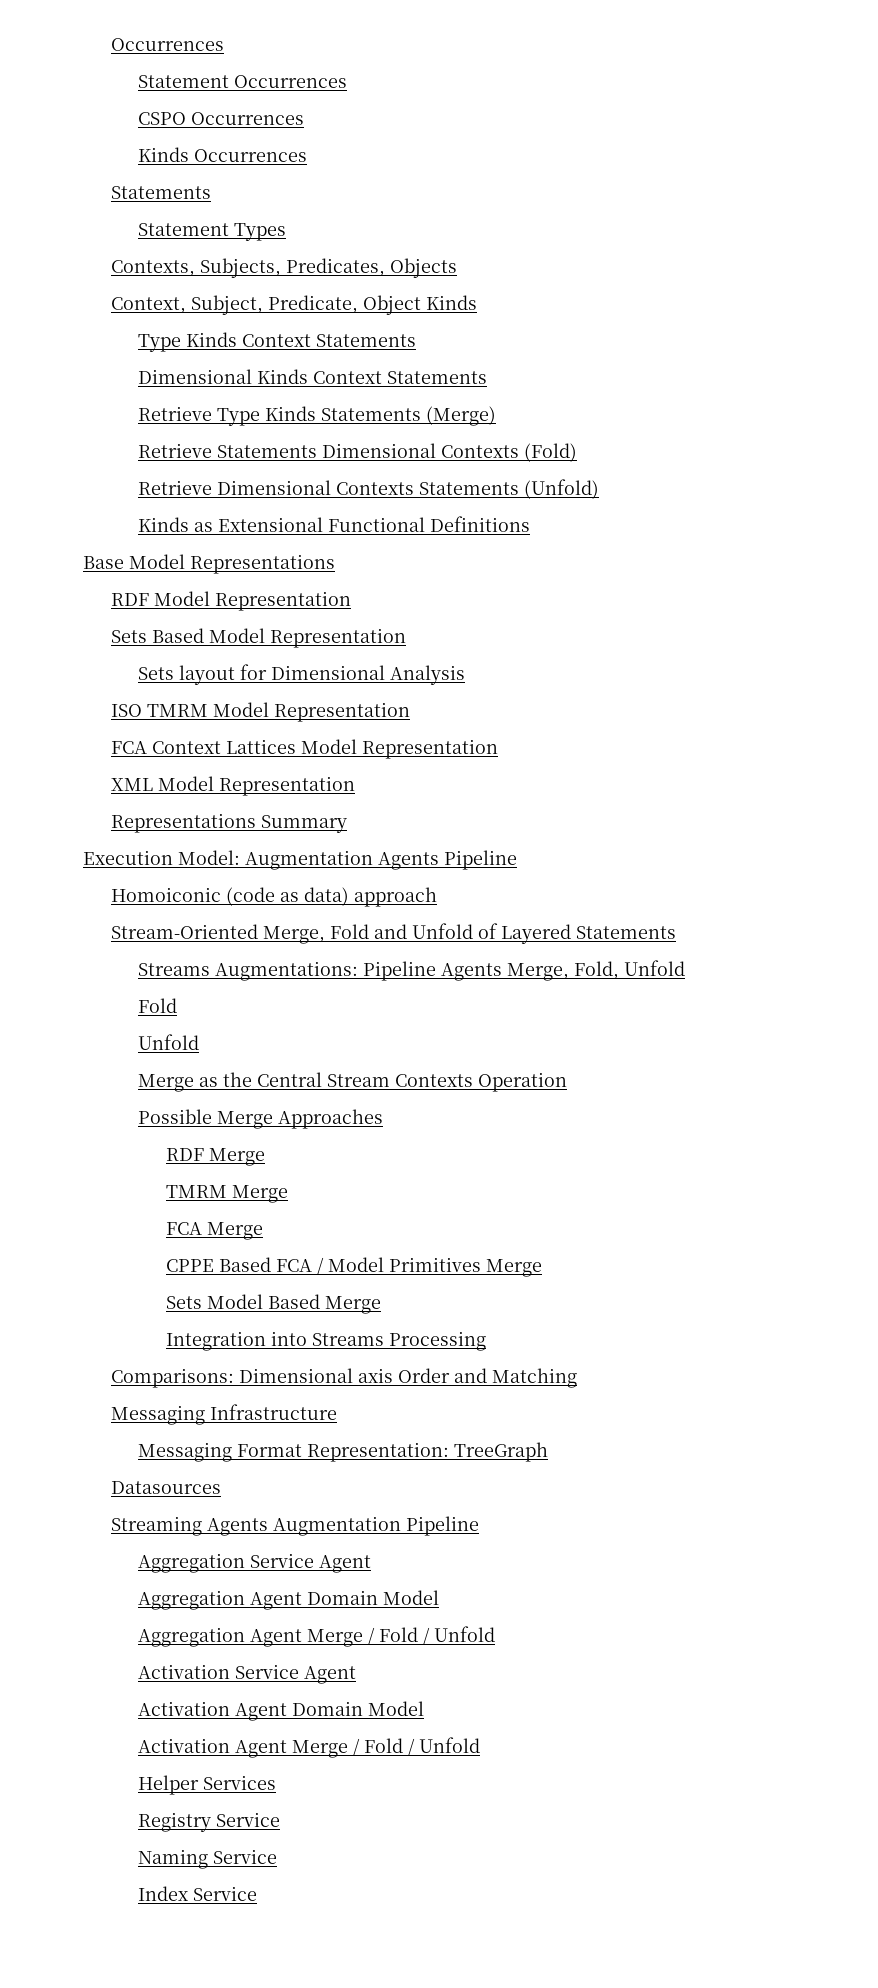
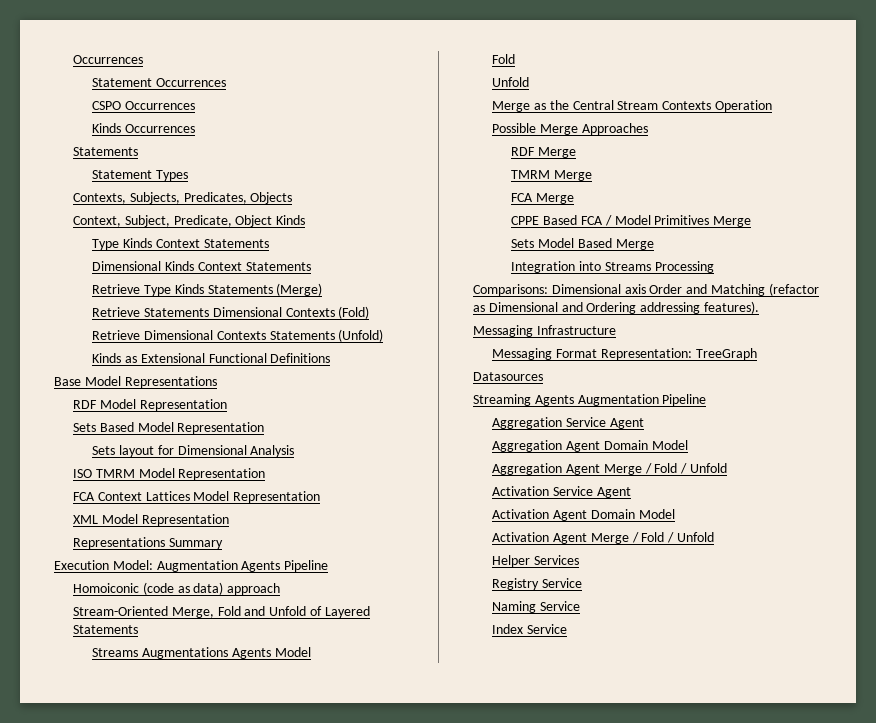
- Streams Augmentations: Pipeline Agents Merge, Fold, Unfold
+ Streams Augmentations Agents Model
- Comparisons: Dimensional axis Order and Matching
+ Comparisons: Dimensional axis Order and Matching (refactor as Dimensional and Ordering addressing features).

